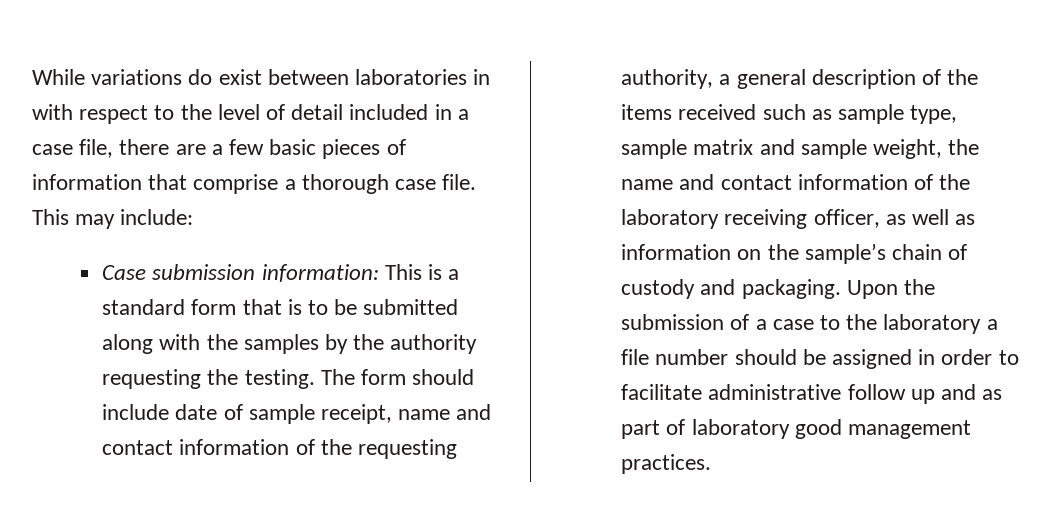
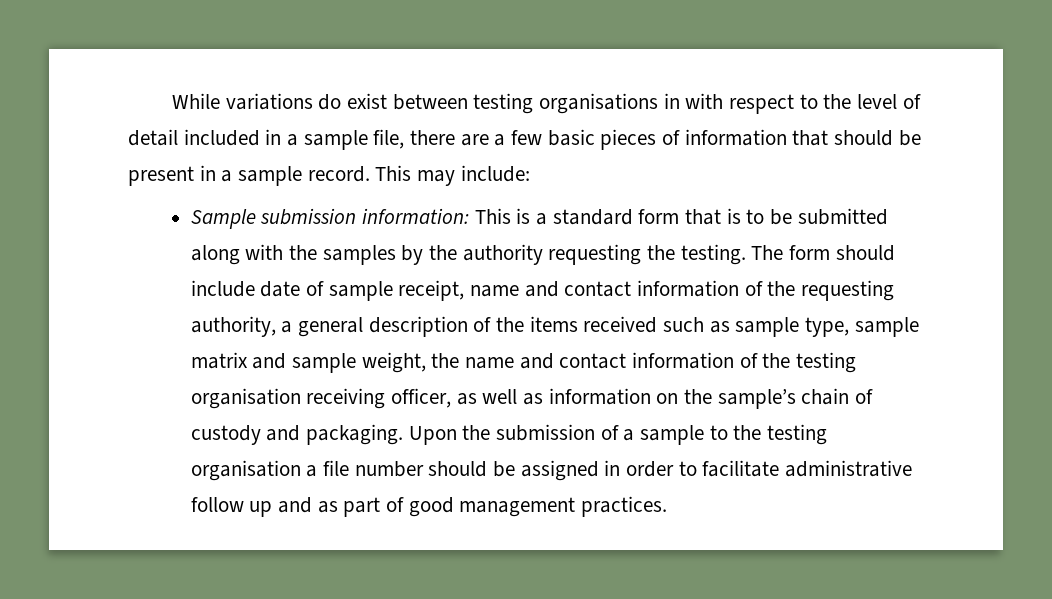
- While variations do exist between laboratories in with respect to the level of detail included in a case file, there are a few basic pieces of information that comprise a thorough case file.
+ While variations do exist between testing organisations in with respect to the level of detail included in a sample file, there are a few basic pieces of information that should be present in a sample record.
- Case submission information: This is a standard form that is to be submitted along with the samples by the authority requesting the testing.
+ Sample submission information: This is a standard form that is to be submitted along with the samples by the authority requesting the testing.
- The form should include date of sample receipt, name and contact information of the requesting authority, a general description of the items received such as sample type, sample matrix and sample weight, the name and contact information of the laboratory receiving officer, as well as information on the sample’s chain of custody and packaging.
+ The form should include date of sample receipt, name and contact information of the requesting authority, a general description of the items received such as sample type, sample matrix and sample weight, the name and contact information of the testing organisation receiving officer, as well as information on the sample’s chain of custody and packaging.
- Upon the submission of a case to the laboratory a file number should be assigned in order to facilitate administrative follow up and as part of laboratory good management practices.
+ Upon the submission of a sample to the testing organisation a file number should be assigned in order to facilitate administrative follow up and as part of good management practices.

